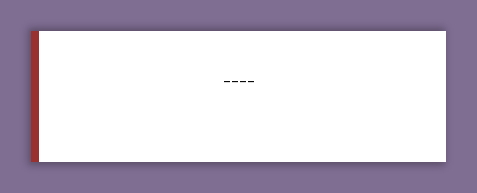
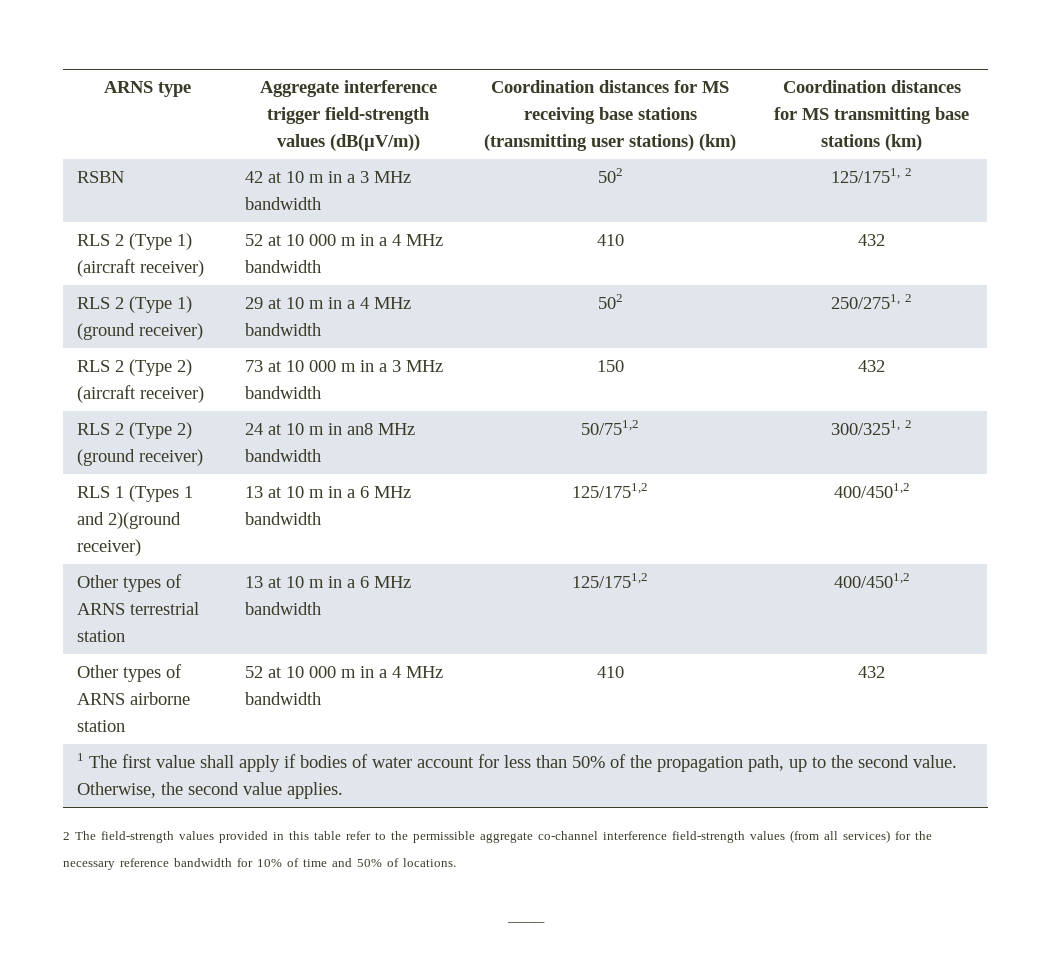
+ ARNS type | Aggregate interference trigger field-strength values (dB(µV/m)) | Coordination distances for MS receiving base stations (transmitting user stations) (km) | Coordination distances for MS transmitting base stations (km)
+ RSBN | 42 at 10 m in a 3 MHz bandwidth | 502 | 125/1751, 2
+ RLS 2 (Type 1) (aircraft receiver) | 52 at 10 000 m in a 4 MHz bandwidth | 410 | 432
+ RLS 2 (Type 1) (ground receiver) | 29 at 10 m in a 4 MHz bandwidth | 502 | 250/2751, 2
+ RLS 2 (Type 2) (aircraft receiver) | 73 at 10 000 m in a 3 MHz bandwidth | 150 | 432
+ RLS 2 (Type 2) (ground receiver) | 24 at 10 m in an8 MHz bandwidth | 50/751,2 | 300/3251, 2
+ RLS 1 (Types 1 and 2)(ground receiver) | 13 at 10 m in a 6 MHz bandwidth | 125/1751,2 | 400/4501,2
+ Other types of ARNS terrestrial station | 13 at 10 m in a 6 MHz bandwidth | 125/1751,2 | 400/4501,2
+ Other types of ARNS airborne station | 52 at 10 000 m in a 4 MHz bandwidth | 410 | 432
+ 1 The first value shall apply if bodies of water account for less than 50% of the propagation path, up to the second value. Otherwise, the second value applies.
+ 2 The field-strength values provided in this table refer to the permissible aggregate co-channel interference field-strength values (from all services) for the necessary reference bandwidth for 10% of time and 50% of locations.

